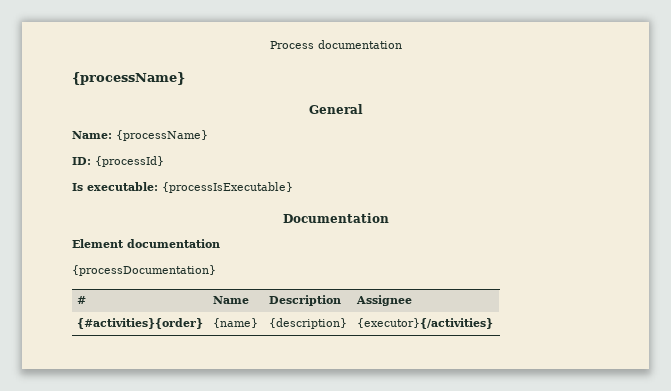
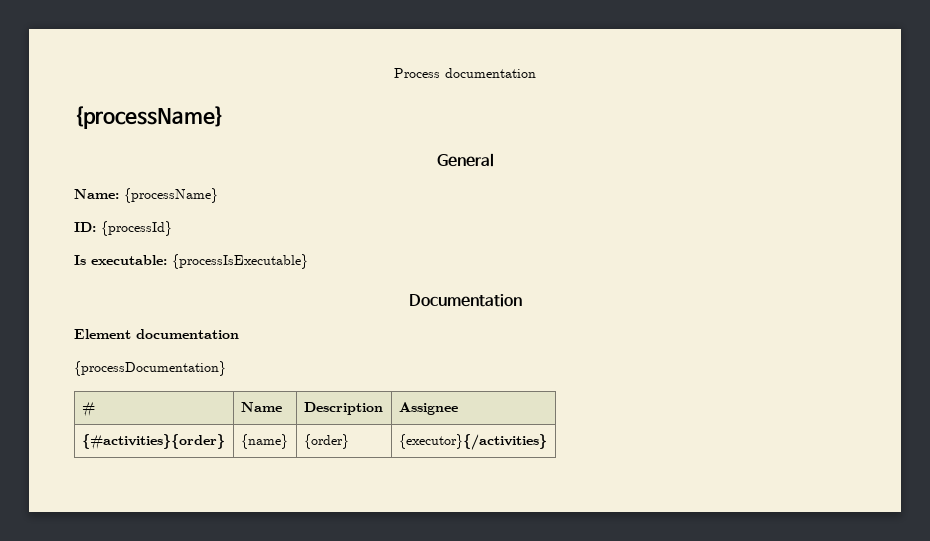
- {#activities}{order} | {name} | {description} | {executor}{/activities}
+ {#activities}{order} | {name} | {order} | {executor}{/activities}

